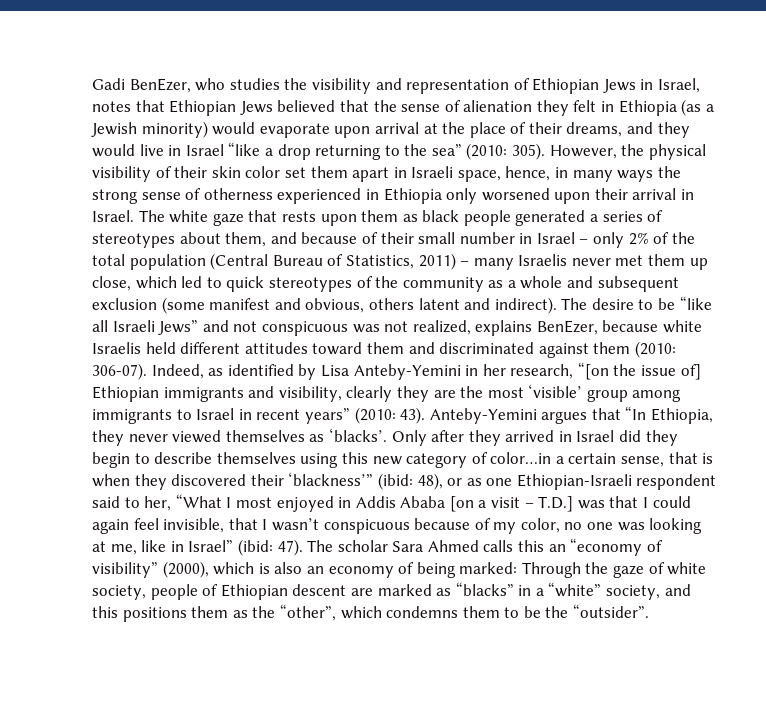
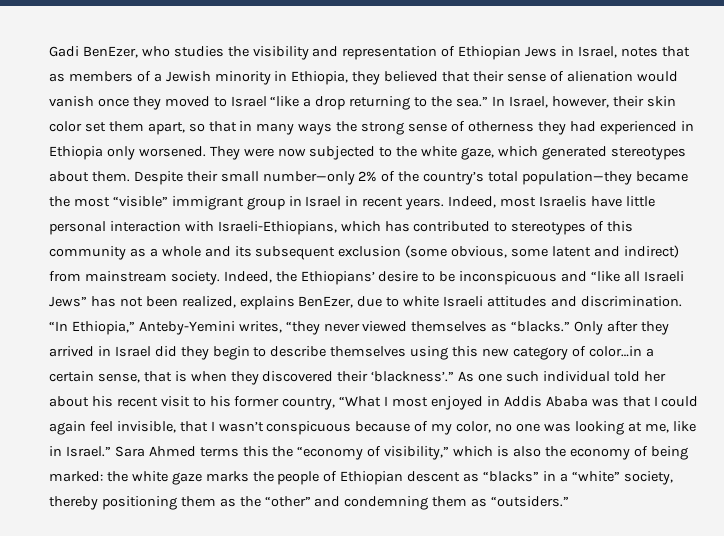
- Gadi BenEzer, who studies the visibility and representation of Ethiopian Jews in Israel, notes that Ethiopian Jews believed that the sense of alienation they felt in Ethiopia (as a Jewish minority) would evaporate upon arrival at the place of their dreams, and they would live in Israel “like a drop returning to the sea” (2010: 305). However, the physical visibility of their skin color set them apart in Israeli space, hence, in many ways the strong sense of otherness experienced in Ethiopia only worsened upon their arrival in Israel. The white gaze that rests upon them as black people generated a series of stereotypes about them, and because of their small number in Israel – only 2% of the total population (Central Bureau of Statistics, 2011) – many Israelis never met them up close, which led to quick stereotypes of the community as a whole and subsequent exclusion (some manifest and obvious, others latent and indirect). The desire to be “like all Israeli Jews” and not conspicuous was not realized, explains BenEzer, because white Israelis held different attitudes toward them and discriminated against them (2010: 306-07). Indeed, as identified by Lisa Anteby-Yemini in her research, “[on the issue of] Ethiopian immigrants and visibility, clearly they are the most ‘visible’ group among immigrants to Israel in recent years” (2010: 43). Anteby-Yemini argues that “In Ethiopia, they never viewed themselves as ‘blacks’.
+ Gadi BenEzer, who studies the visibility and representation of Ethiopian Jews in Israel, notes that as members of a Jewish minority in Ethiopia, they believed that their sense of alienation would vanish once they moved to Israel “like a drop returning to the sea.” In Israel, however, their skin color set them apart, so that in many ways the strong sense of otherness they had experienced in Ethiopia only worsened. They were now subjected to the white gaze, which generated stereotypes about them. Despite their small number—only 2% of the country’s total population—they became the most “visible” immigrant group in Israel in recent years. Indeed, most Israelis have little personal interaction with Israeli-Ethiopians, which has contributed to stereotypes of this community as a whole and its subsequent exclusion (some obvious, some latent and indirect) from mainstream society. Indeed, the Ethiopians’ desire to be inconspicuous and “like all Israeli Jews” has not been realized, explains BenEzer, due to white Israeli attitudes and discrimination. “In Ethiopia,” Anteby-Yemini writes, “they never viewed themselves as “blacks.”
- Only after they arrived in Israel did they begin to describe themselves using this new category of color…in a certain sense, that is when they discovered their ‘blackness’” (ibid: 48), or as one Ethiopian-Israeli respondent said to her, “What I most enjoyed in Addis Ababa [on a visit – T.D.] was that I could again feel invisible, that I wasn’t conspicuous because of my color, no one was looking at me, like in Israel” (ibid: 47). The scholar Sara Ahmed calls this an “economy of visibility” (2000), which is also an economy of being marked:
+ Only after they arrived in Israel did they begin to describe themselves using this new category of color…in a certain sense, that is when they discovered their ‘blackness’.” As one such individual told her about his recent visit to his former country, “What I most enjoyed in Addis Ababa was that I could again feel invisible, that I wasn’t conspicuous because of my color, no one was looking at me, like in Israel.” Sara Ahmed terms this the “economy of visibility,” which is also the economy of being marked:
- Through the gaze of white society, people of Ethiopian descent are marked as “blacks” in a “white” society, and this positions them as the “other”, which condemns them to be the “outsider”.
+ the white gaze marks the people of Ethiopian descent as “blacks” in a “white” society, thereby positioning them as the “other” and condemning them as “outsiders.”

